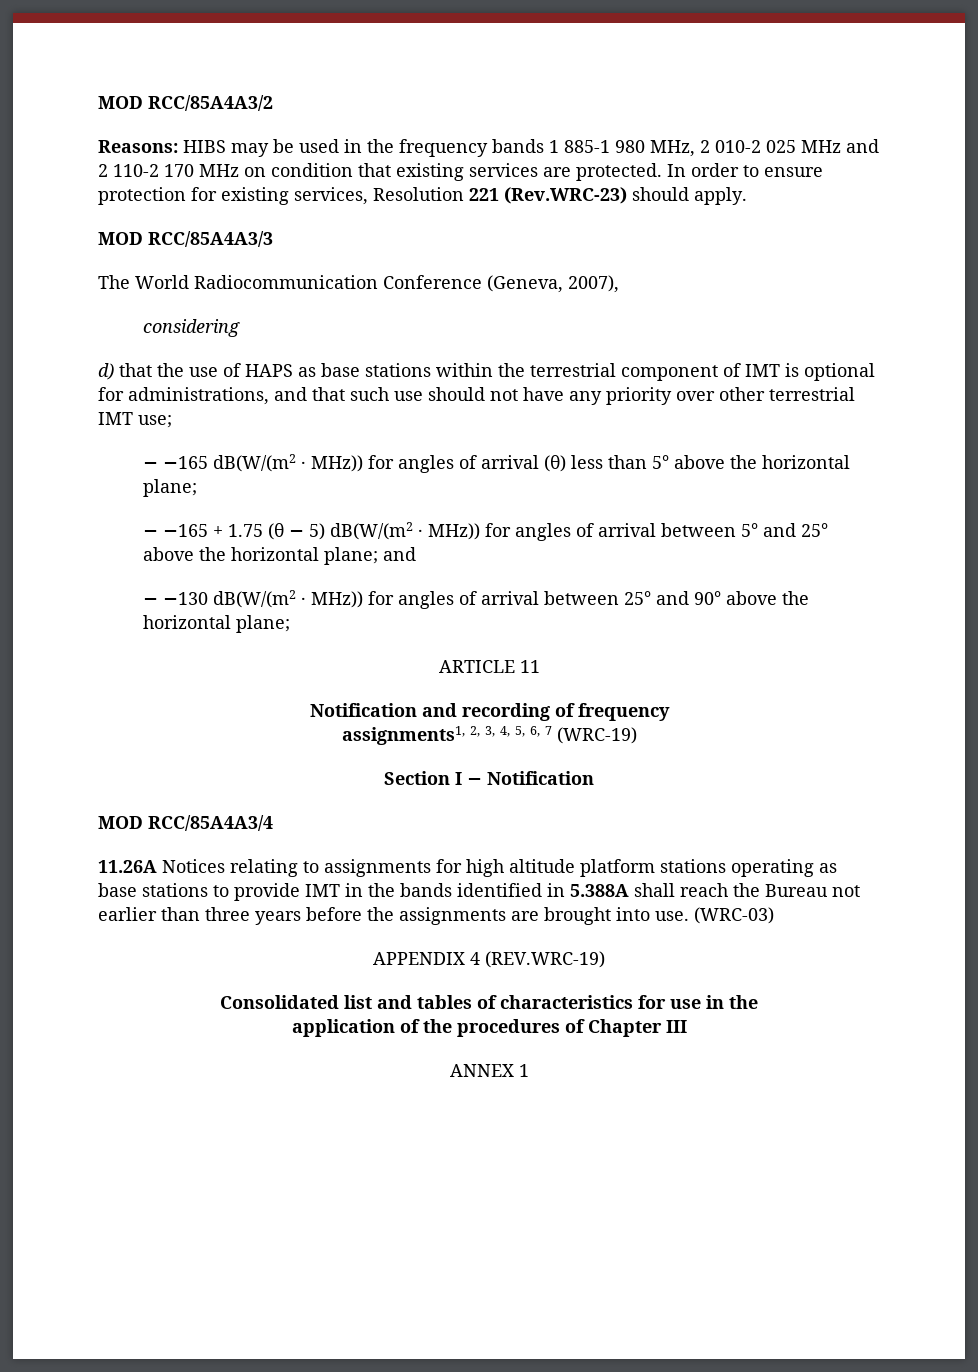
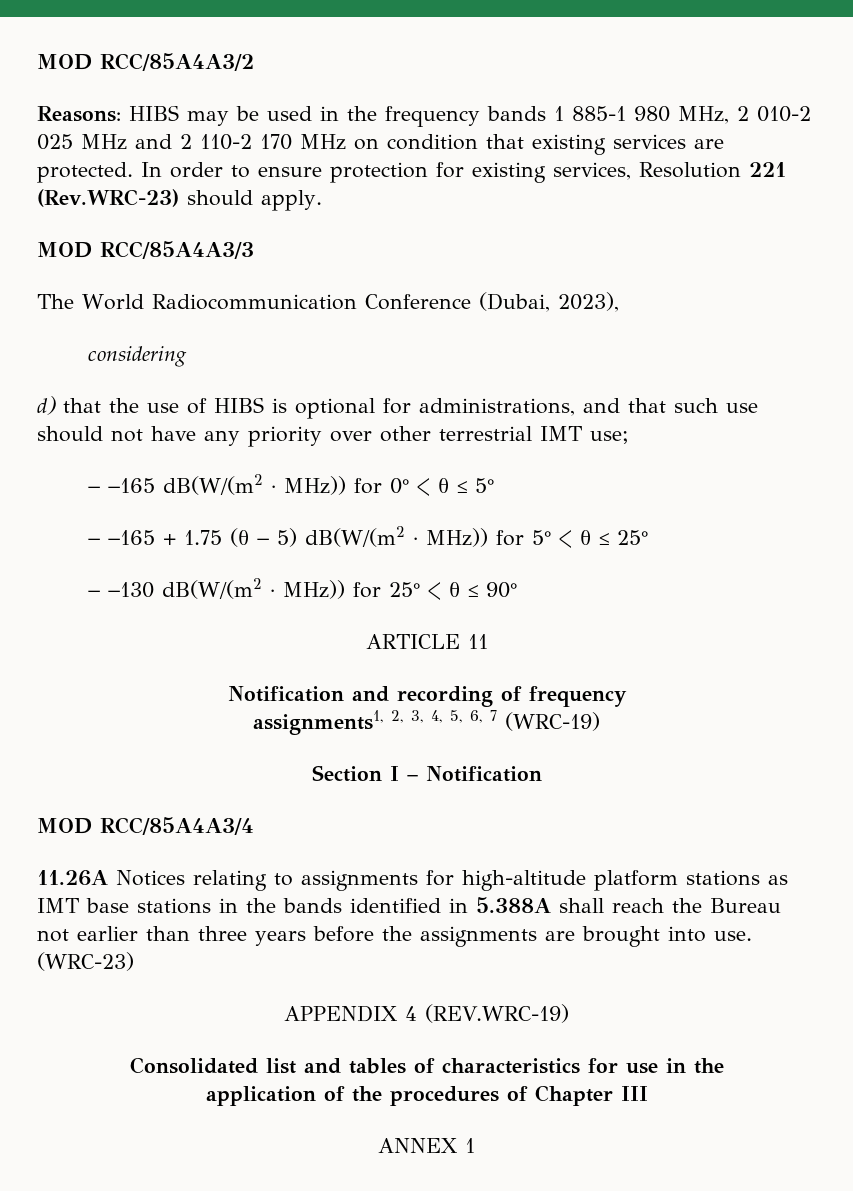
- The World Radiocommunication Conference (Geneva, 2007),
+ The World Radiocommunication Conference (Dubai, 2023),
- d) that the use of HAPS as base stations within the terrestrial component of IMT is optional for administrations, and that such use should not have any priority over other terrestrial IMT use;
+ d) that the use of HIBS is optional for administrations, and that such use should not have any priority over other terrestrial IMT use;
- − −165 dB(W/(m2 · MHz)) for angles of arrival (θ) less than 5° above the horizontal plane;
+ − −165 dB(W/(m2 · MHz)) for 0° < θ ≤ 5°
- − −165 + 1.75 (θ − 5) dB(W/(m2 · MHz)) for angles of arrival between 5° and 25° above the horizontal plane; and
+ − −165 + 1.75 (θ − 5) dB(W/(m2 · MHz)) for 5° < θ ≤ 25°
- − −130 dB(W/(m2 · MHz)) for angles of arrival between 25° and 90° above the horizontal plane;
+ − −130 dB(W/(m2 · MHz)) for 25° < θ ≤ 90°
- 11.26A Notices relating to assignments for high altitude platform stations operating as base stations to provide IMT in the bands identified in 5.388A shall reach the Bureau not earlier than three years before the assignments are brought into use.
+ 11.26A Notices relating to assignments for high-altitude platform stations as IMT base stations in the bands identified in 5.388A shall reach the Bureau not earlier than three years before the assignments are brought into use.
- (WRC-03)
+ (WRC-23)

